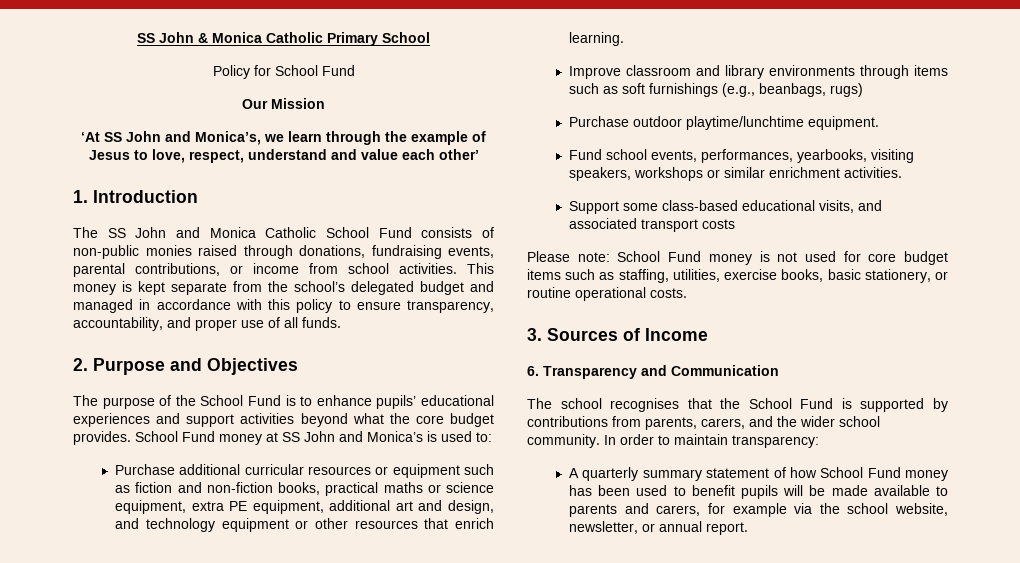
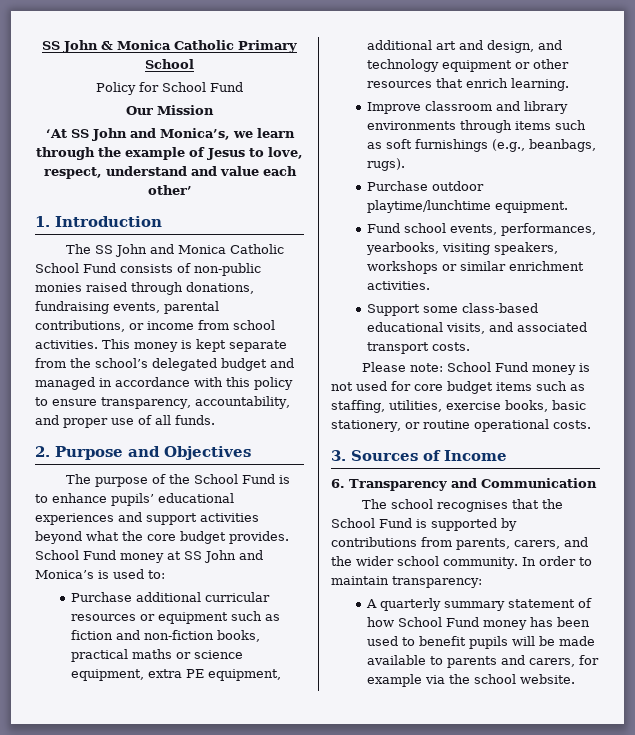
- Improve classroom and library environments through items such as soft furnishings (e.g., beanbags, rugs)
+ Improve classroom and library environments through items such as soft furnishings (e.g., beanbags, rugs).
- Support some class-based educational visits, and associated transport costs
+ Support some class-based educational visits, and associated transport costs.
- A quarterly summary statement of how School Fund money has been used to benefit pupils will be made available to parents and carers, for example via the school website, newsletter, or annual report.
+ A quarterly summary statement of how School Fund money has been used to benefit pupils will be made available to parents and carers, for example via the school website.

